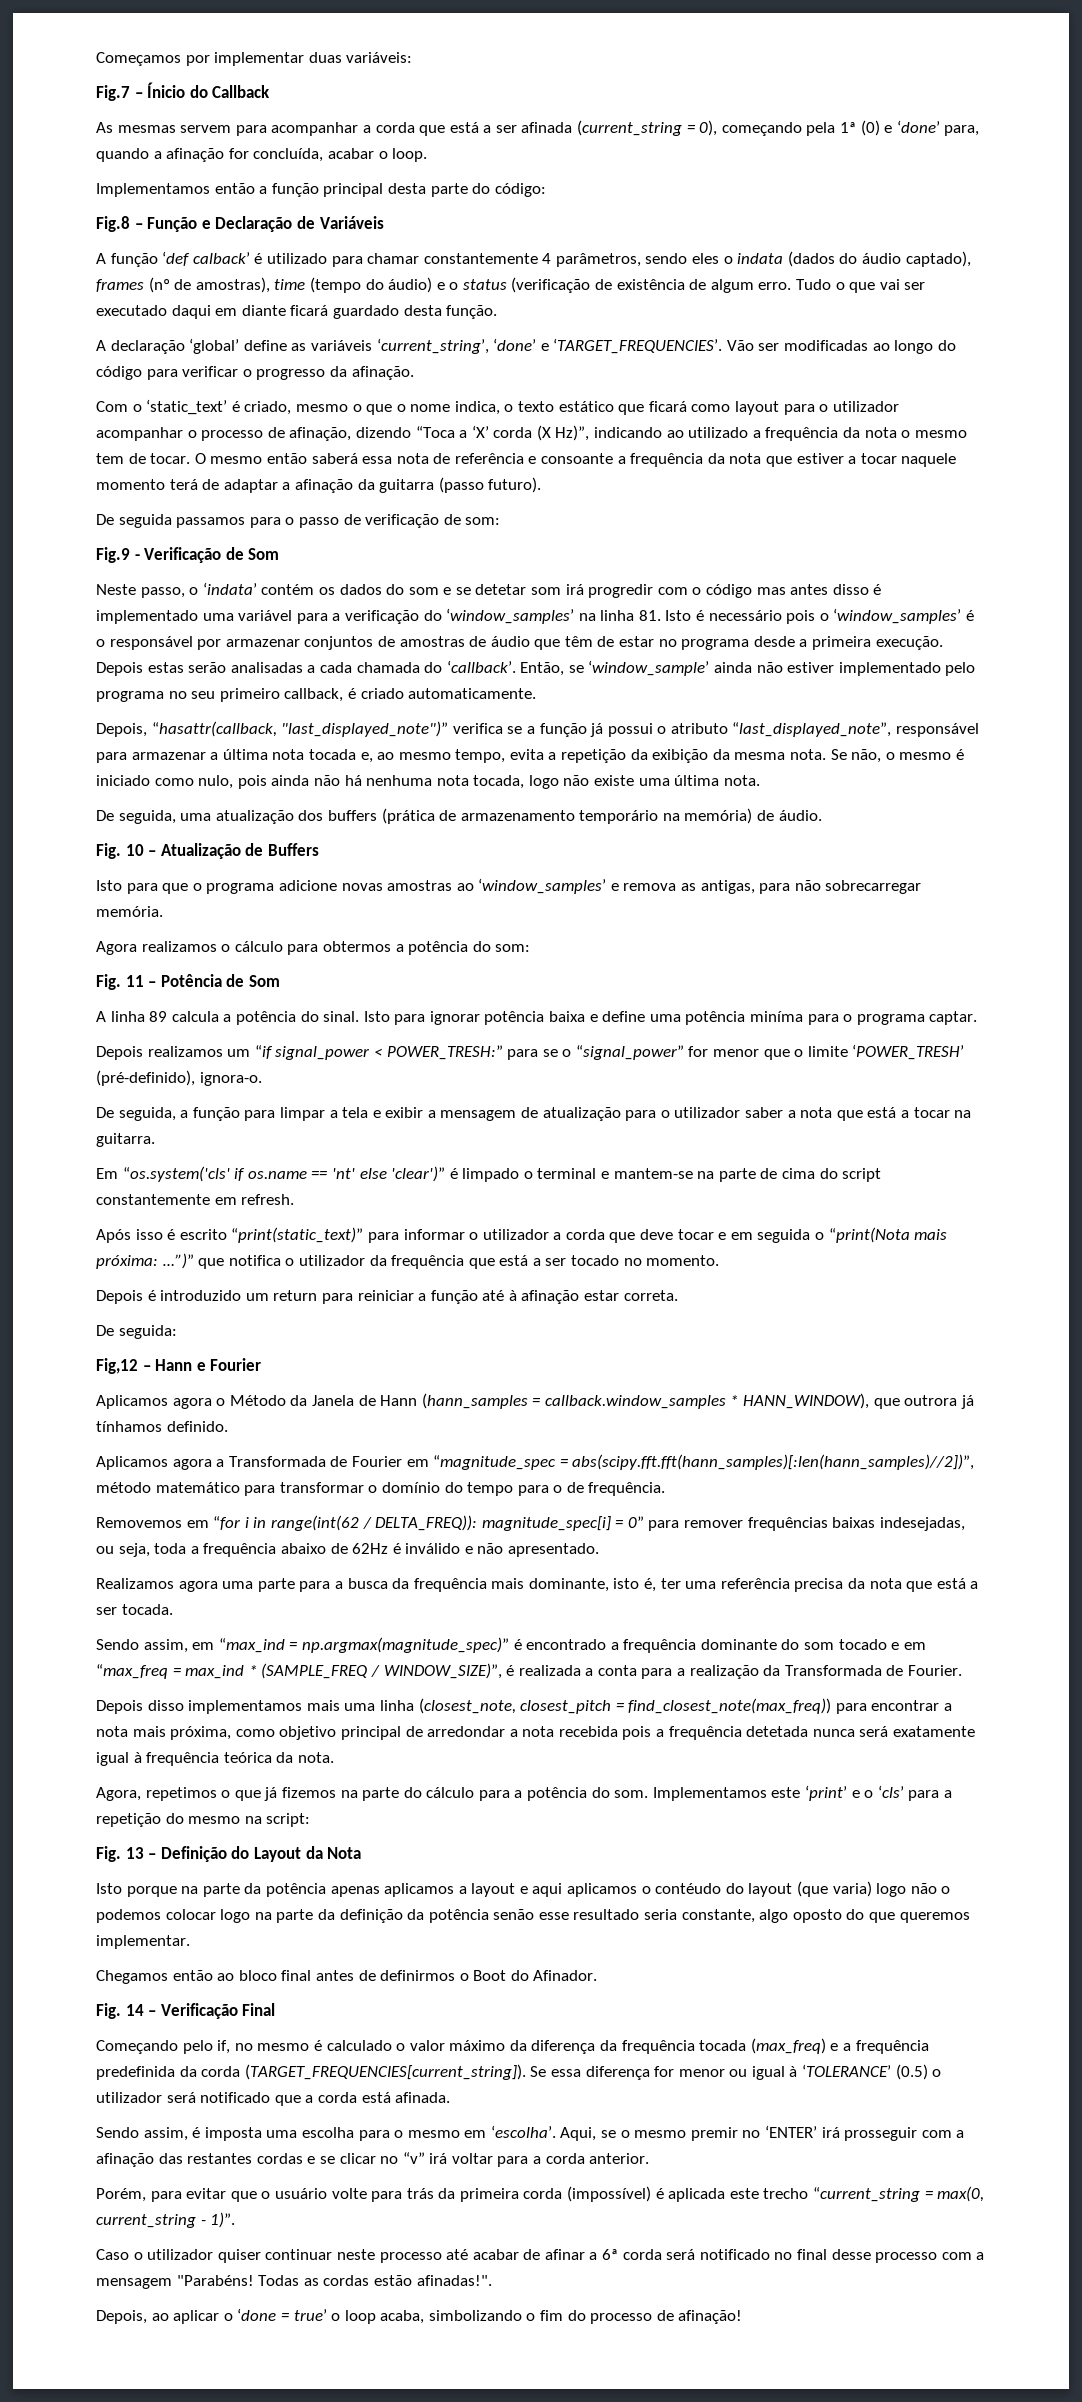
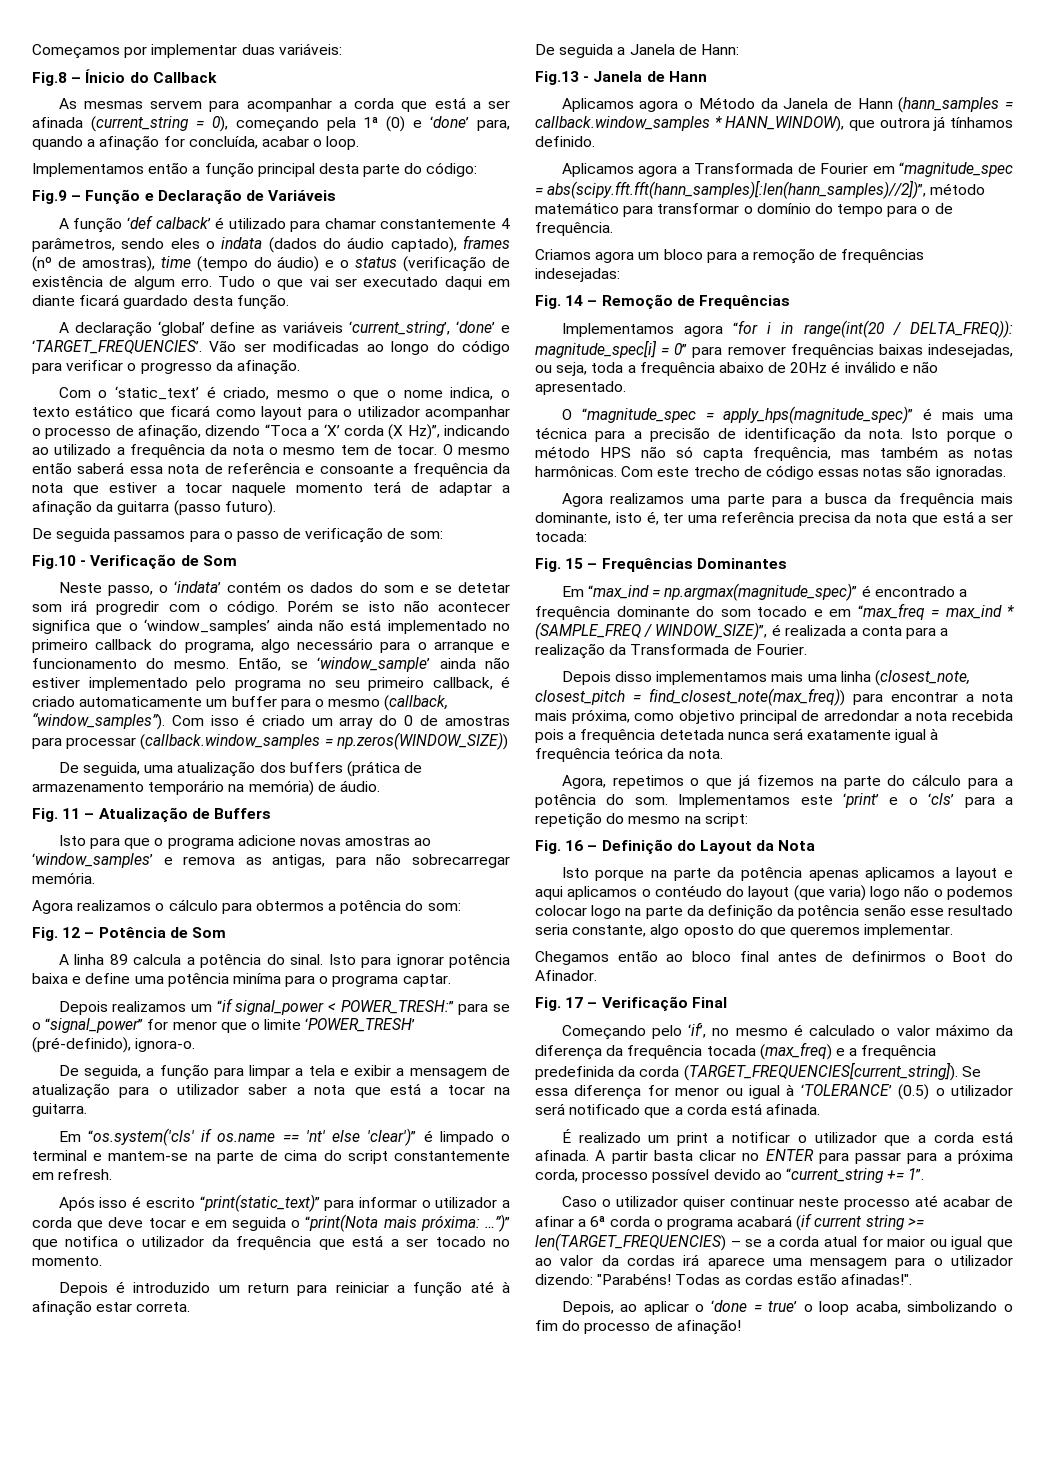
- Fig.7 – Ínicio do Callback
+ Fig.8 – Ínicio do Callback
- Fig.8 – Função e Declaração de Variáveis
+ Fig.9 – Função e Declaração de Variáveis
- Fig.9 - Verificação de Som
+ Fig.10 - Verificação de Som
- Neste passo, o ‘indata’ contém os dados do som e se detetar som irá progredir com o código mas antes disso é implementado uma variável para a verificação do ‘window_samples’ na linha 81. Isto é necessário pois o ‘window_samples’ é o responsável por armazenar conjuntos de amostras de áudio que têm de estar no programa desde a primeira execução. Depois estas serão analisadas a cada chamada do ‘callback’.
+ Neste passo, o ‘indata’ contém os dados do som e se detetar som irá progredir com o código. Porém se isto não acontecer significa que o ‘window_samples’ ainda não está implementado no primeiro callback do programa, algo necessário para o arranque e funcionamento do mesmo.
- Então, se ‘window_sample’ ainda não estiver implementado pelo programa no seu primeiro callback, é criado automaticamente.
- Depois, “hasattr(callback, "last_displayed_note")” verifica se a função já possui o atributo “last_displayed_note”, responsável para armazenar a última nota tocada e, ao mesmo tempo, evita a repetição da exibição da mesma nota. Se não, o mesmo é iniciado como nulo, pois ainda não há nenhuma nota tocada, logo não existe uma última nota.
+ Então, se ‘window_sample’ ainda não estiver implementado pelo programa no seu primeiro callback, é criado automaticamente um buffer para o mesmo (callback, “window_samples”). Com isso é criado um array do 0 de amostras para processar (callback.window_samples = np.zeros(WINDOW_SIZE))
- Fig. 10 – Atualização de Buffers
+ Fig. 11 – Atualização de Buffers
- Fig. 11 – Potência de Som
+ Fig. 12 – Potência de Som
- De seguida:
- Fig,12 – Hann e Fourier
+ De seguida a Janela de Hann:
+ Fig.13 - Janela de Hann
- Removemos em “for i in range(int(62 / DELTA_FREQ)): magnitude_spec[i] = 0” para remover frequências baixas indesejadas, ou seja, toda a frequência abaixo de 62Hz é inválido e não apresentado.
+ Criamos agora um bloco para a remoção de frequências indesejadas:
+ Fig. 14 – Remoção de Frequências
+ Implementamos agora “for i in range(int(20 / DELTA_FREQ)): magnitude_spec[i] = 0” para remover frequências baixas indesejadas, ou seja, toda a frequência abaixo de 20Hz é inválido e não apresentado.
- Realizamos agora uma parte para a busca da frequência mais dominante, isto é, ter uma referência precisa da nota que está a ser tocada.
- Sendo assim, em “max_ind = np.argmax(magnitude_spec)” é encontrado a frequência dominante do som tocado e em “max_freq = max_ind * (SAMPLE_FREQ / WINDOW_SIZE)”, é realizada a conta para a realização da Transformada de Fourier.
+ O “magnitude_spec = apply_hps(magnitude_spec)” é mais uma técnica para a precisão de identificação da nota. Isto porque o método HPS não só capta frequência, mas também as notas harmônicas. Com este trecho de código essas notas são ignoradas.
+ Agora realizamos uma parte para a busca da frequência mais dominante, isto é, ter uma referência precisa da nota que está a ser tocada:
+ Fig. 15 – Frequências Dominantes
+ Em “max_ind = np.argmax(magnitude_spec)” é encontrado a frequência dominante do som tocado e em “max_freq = max_ind * (SAMPLE_FREQ / WINDOW_SIZE)”, é realizada a conta para a realização da Transformada de Fourier.
- Fig. 13 – Definição do Layout da Nota
+ Fig. 16 – Definição do Layout da Nota
- Fig. 14 – Verificação Final
+ Fig. 17 – Verificação Final
- Começando pelo if, no mesmo é calculado o valor máximo da diferença da frequência tocada (max_freq) e a frequência predefinida da corda (TARGET_FREQUENCIES[current_string]).
+ Começando pelo ‘if’, no mesmo é calculado o valor máximo da diferença da frequência tocada (max_freq) e a frequência predefinida da corda (TARGET_FREQUENCIES[current_string]).
- Sendo assim, é imposta uma escolha para o mesmo em ‘escolha’. Aqui, se o mesmo premir no ‘ENTER’ irá prosseguir com a afinação das restantes cordas e se clicar no “v” irá voltar para a corda anterior.
- Porém, para evitar que o usuário volte para trás da primeira corda (impossível) é aplicada este trecho “current_string = max(0, current_string - 1)”.
+ É realizado um print a notificar o utilizador que a corda está afinada. A partir basta clicar no ENTER para passar para a próxima corda, processo possível devido ao “current_string += 1”.
- Caso o utilizador quiser continuar neste processo até acabar de afinar a 6ª corda será notificado no final desse processo com a mensagem "Parabéns!
+ Caso o utilizador quiser continuar neste processo até acabar de afinar a 6ª corda o programa acabará (if current string >= len(TARGET_FREQUENCIES) – se a corda atual for maior ou igual que ao valor da cordas irá aparece uma mensagem para o utilizador dizendo: "Parabéns!

